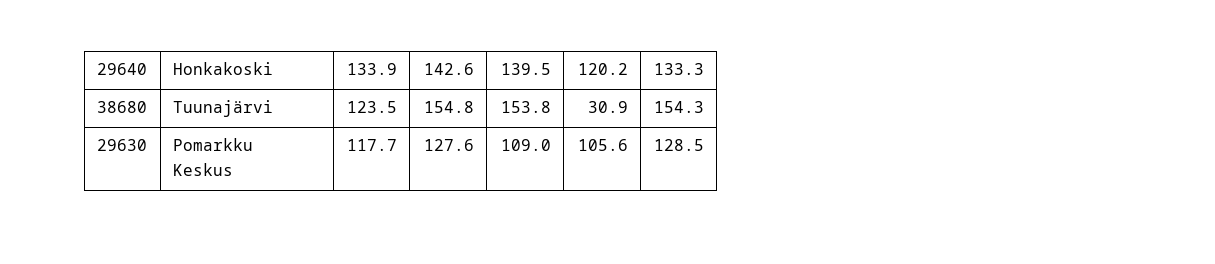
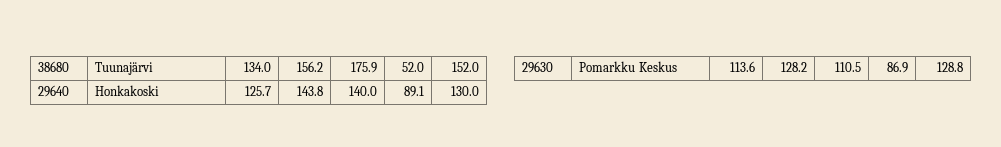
- 29640 | Honkakoski | 133.9 | 142.6 | 139.5 | 120.2 | 133.3
- 38680 | Tuunajärvi | 123.5 | 154.8 | 153.8 | 30.9 | 154.3
- 29630 | Pomarkku Keskus | 117.7 | 127.6 | 109.0 | 105.6 | 128.5
+ 38680 | Tuunajärvi | 134.0 | 156.2 | 175.9 | 52.0 | 152.0
+ 29640 | Honkakoski | 125.7 | 143.8 | 140.0 | 89.1 | 130.0
+ 29630 | Pomarkku Keskus | 113.6 | 128.2 | 110.5 | 86.9 | 128.8

